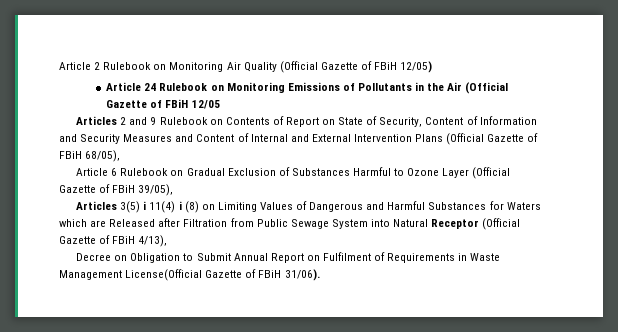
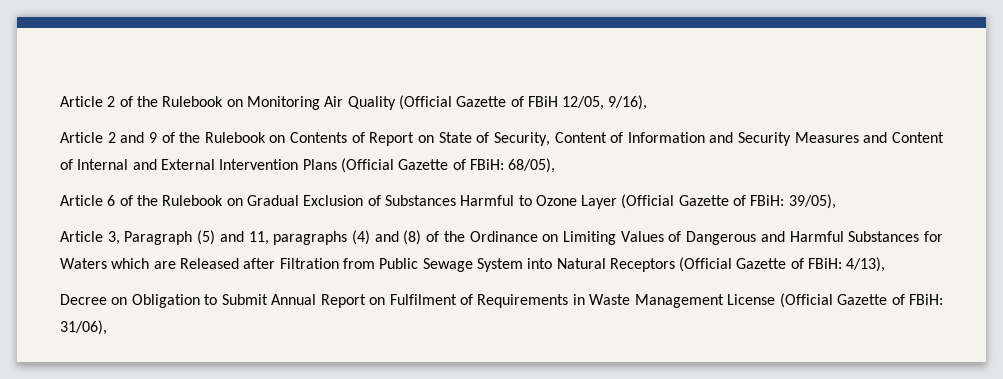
- Article 2 Rulebook on Monitoring Air Quality (Official Gazette of FBiH 12/05)
- Article 24 Rulebook on Monitoring Emissions of Pollutants in the Air (Official Gazette of FBiH 12/05
- Articles 2 and 9 Rulebook on Contents of Report on State of Security, Content of Information and Security Measures and Content of Internal and External Intervention Plans (Official Gazette of FBiH 68/05),
+ Article 2 of the Rulebook on Monitoring Air Quality (Official Gazette of FBiH 12/05, 9/16),
+ Article 2 and 9 of the Rulebook on Contents of Report on State of Security, Content of Information and Security Measures and Content of Internal and External Intervention Plans (Official Gazette of FBiH: 68/05),
- Article 6 Rulebook on Gradual Exclusion of Substances Harmful to Ozone Layer (Official Gazette of FBiH 39/05),
+ Article 6 of the Rulebook on Gradual Exclusion of Substances Harmful to Ozone Layer (Official Gazette of FBiH: 39/05),
- Articles 3(5) i 11(4) i (8) on Limiting Values of Dangerous and Harmful Substances for Waters which are Released after Filtration from Public Sewage System into Natural Receptor (Official Gazette of FBiH 4/13),
+ Article 3, Paragraph (5) and 11, paragraphs (4) and (8) of the Ordinance on Limiting Values of Dangerous and Harmful Substances for Waters which are Released after Filtration from Public Sewage System into Natural Receptors (Official Gazette of FBiH: 4/13),
- Decree on Obligation to Submit Annual Report on Fulfilment of Requirements in Waste Management License(Official Gazette of FBiH 31/06).
+ Decree on Obligation to Submit Annual Report on Fulfilment of Requirements in Waste Management License (Official Gazette of FBiH: 31/06),

